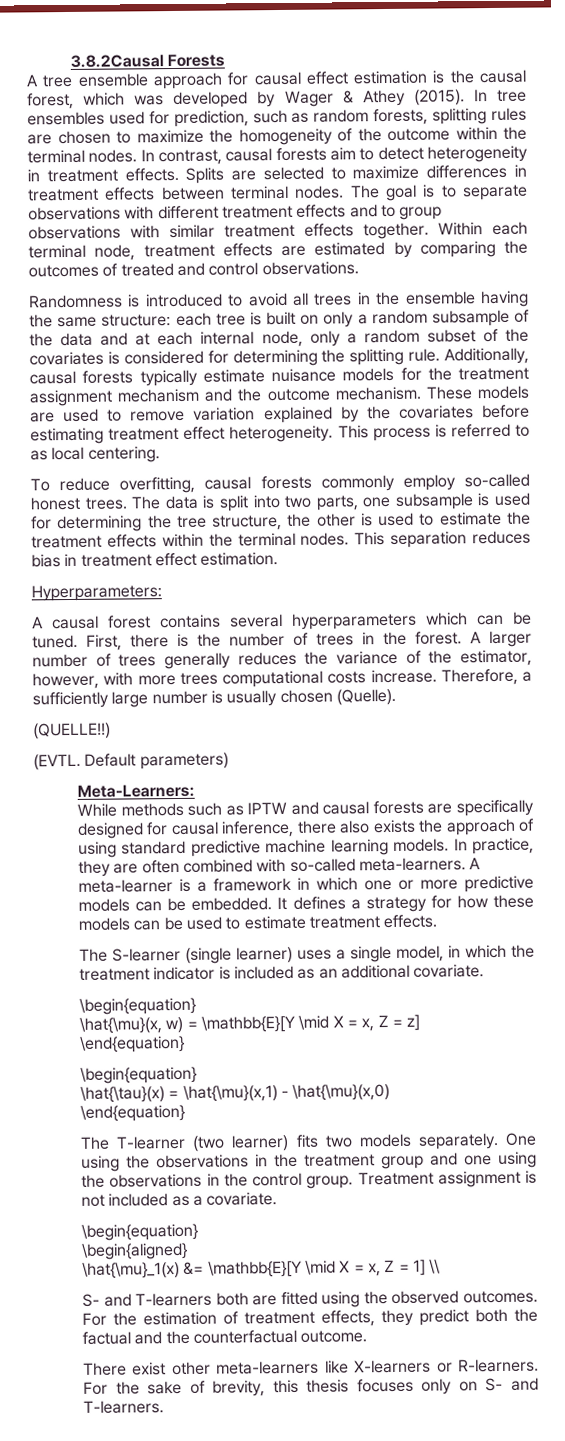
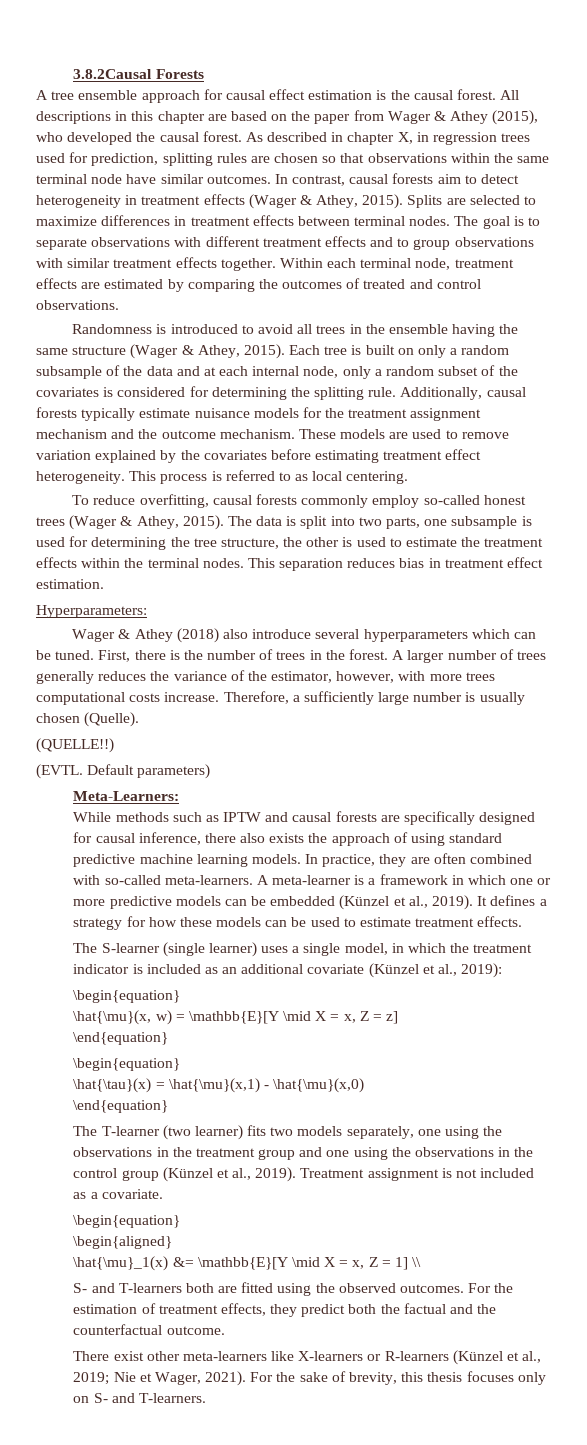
- A tree ensemble approach for causal effect estimation is the causal forest, which was developed by Wager & Athey (2015). In tree ensembles used for prediction, such as random forests, splitting rules are chosen to maximize the homogeneity of the outcome within the terminal nodes.
+ A tree ensemble approach for causal effect estimation is the causal forest. All descriptions in this chapter are based on the paper from Wager & Athey (2015), who developed the causal forest. As described in chapter X, in regression trees used for prediction, splitting rules are chosen so that observations within the same terminal node have similar outcomes.
- In contrast, causal forests aim to detect heterogeneity in treatment effects.
+ In contrast, causal forests aim to detect heterogeneity in treatment effects (Wager & Athey, 2015).
- Randomness is introduced to avoid all trees in the ensemble having the same structure: each tree is built on only a random subsample of the data and at each internal node, only a random subset of the covariates is considered for determining the splitting rule.
+ Randomness is introduced to avoid all trees in the ensemble having the same structure (Wager & Athey, 2015). Each tree is built on only a random subsample of the data and at each internal node, only a random subset of the covariates is considered for determining the splitting rule.
- To reduce overfitting, causal forests commonly employ so-called honest trees.
+ To reduce overfitting, causal forests commonly employ so-called honest trees (Wager & Athey, 2015).
- A causal forest contains several hyperparameters which can be tuned.
+ Wager & Athey (2018) also introduce several hyperparameters which can be tuned.
- A meta-learner is a framework in which one or more predictive models can be embedded.
+ A meta-learner is a framework in which one or more predictive models can be embedded (Künzel et al., 2019).
- The S-learner (single learner) uses a single model, in which the treatment indicator is included as an additional covariate.
+ The S-learner (single learner) uses a single model, in which the treatment indicator is included as an additional covariate (Künzel et al., 2019):
- The T-learner (two learner) fits two models separately. One using the observations in the treatment group and one using the observations in the control group.
+ The T-learner (two learner) fits two models separately, one using the observations in the treatment group and one using the observations in the control group (Künzel et al., 2019).
- There exist other meta-learners like X-learners or R-learners.
+ There exist other meta-learners like X-learners or R-learners (Künzel et al., 2019; Nie et Wager, 2021).

